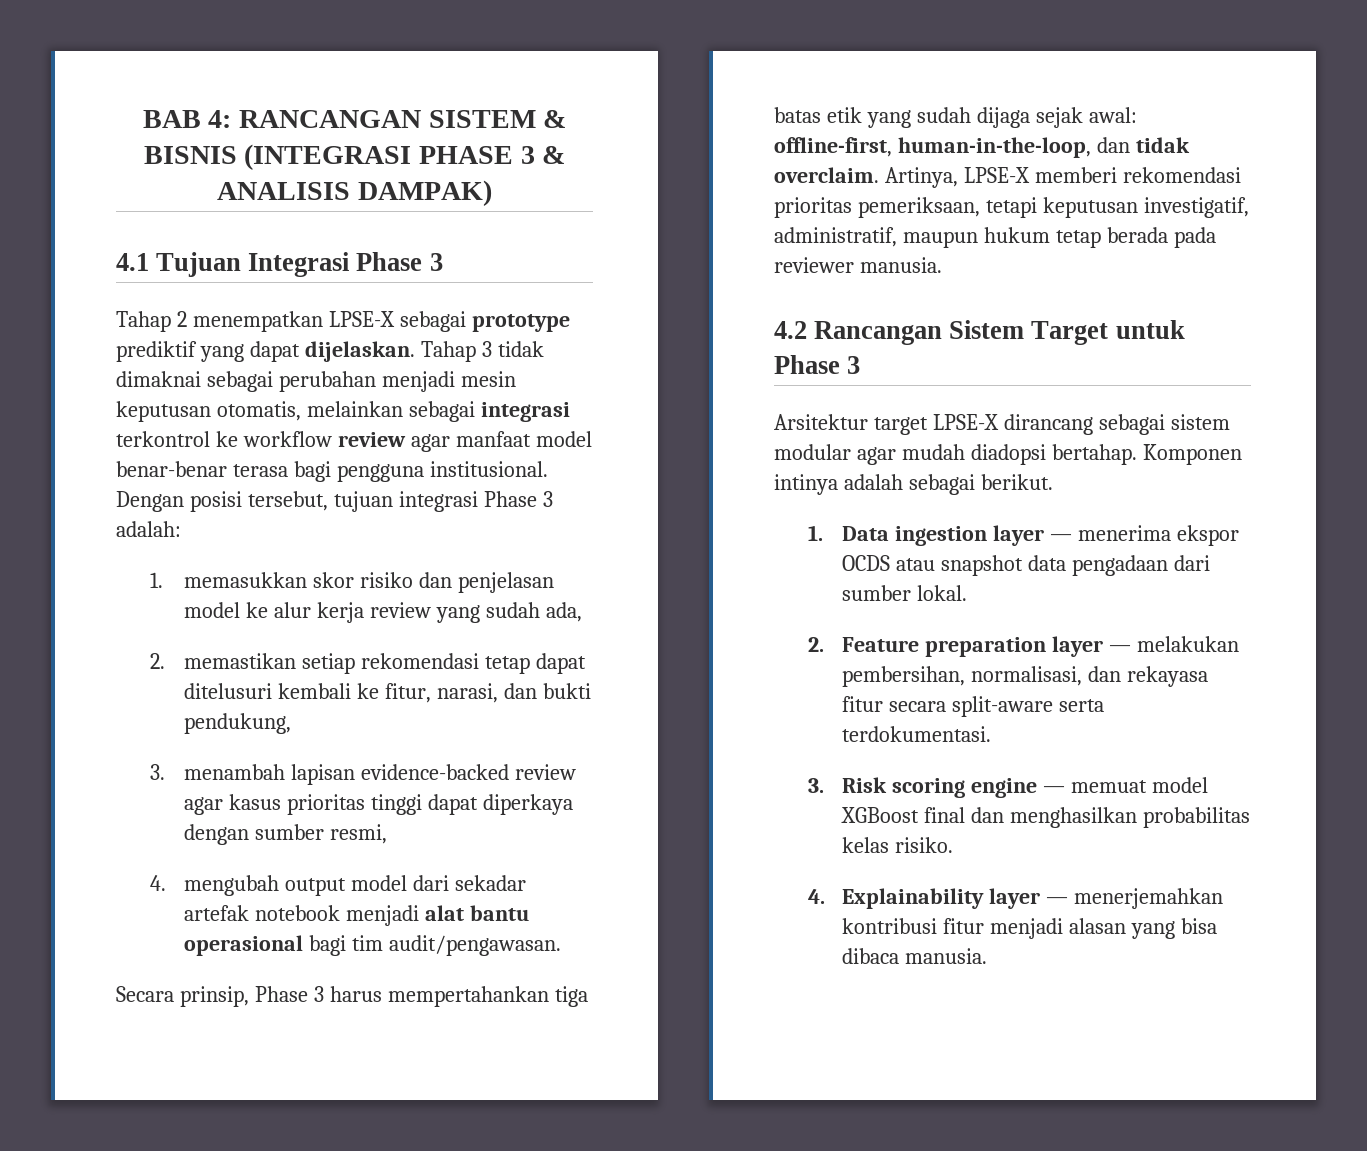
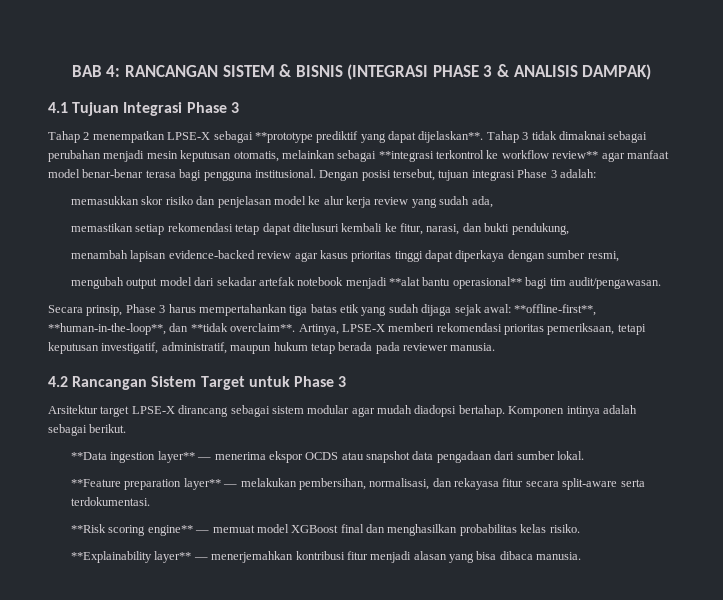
- Tahap 2 menempatkan LPSE-X sebagai prototype prediktif yang dapat dijelaskan.
+ Tahap 2 menempatkan LPSE-X sebagai **prototype prediktif yang dapat dijelaskan**.
- Tahap 3 tidak dimaknai sebagai perubahan menjadi mesin keputusan otomatis, melainkan sebagai integrasi terkontrol ke workflow review agar manfaat model benar-benar terasa bagi pengguna institusional.
+ Tahap 3 tidak dimaknai sebagai perubahan menjadi mesin keputusan otomatis, melainkan sebagai **integrasi terkontrol ke workflow review** agar manfaat model benar-benar terasa bagi pengguna institusional.
- 1. memasukkan skor risiko dan penjelasan model ke alur kerja review yang sudah ada,
+ memasukkan skor risiko dan penjelasan model ke alur kerja review yang sudah ada,
- 2. memastikan setiap rekomendasi tetap dapat ditelusuri kembali ke fitur, narasi, dan bukti pendukung,
+ memastikan setiap rekomendasi tetap dapat ditelusuri kembali ke fitur, narasi, dan bukti pendukung,
- 3. menambah lapisan evidence-backed review agar kasus prioritas tinggi dapat diperkaya dengan sumber resmi,
+ menambah lapisan evidence-backed review agar kasus prioritas tinggi dapat diperkaya dengan sumber resmi,
- 4. mengubah output model dari sekadar artefak notebook menjadi alat bantu operasional bagi tim audit/pengawasan.
+ mengubah output model dari sekadar artefak notebook menjadi **alat bantu operasional** bagi tim audit/pengawasan.
- Secara prinsip, Phase 3 harus mempertahankan tiga batas etik yang sudah dijaga sejak awal: offline-first, human-in-the-loop, dan tidak overclaim.
+ Secara prinsip, Phase 3 harus mempertahankan tiga batas etik yang sudah dijaga sejak awal: **offline-first**, **human-in-the-loop**, dan **tidak overclaim**.
- 1. Data ingestion layer — menerima ekspor OCDS atau snapshot data pengadaan dari sumber lokal.
+ **Data ingestion layer** — menerima ekspor OCDS atau snapshot data pengadaan dari sumber lokal.
- 2. Feature preparation layer — melakukan pembersihan, normalisasi, dan rekayasa fitur secara split-aware serta terdokumentasi.
+ **Feature preparation layer** — melakukan pembersihan, normalisasi, dan rekayasa fitur secara split-aware serta terdokumentasi.
- 3. Risk scoring engine — memuat model XGBoost final dan menghasilkan probabilitas kelas risiko.
+ **Risk scoring engine** — memuat model XGBoost final dan menghasilkan probabilitas kelas risiko.
- 4. Explainability layer — menerjemahkan kontribusi fitur menjadi alasan yang bisa dibaca manusia.
+ **Explainability layer** — menerjemahkan kontribusi fitur menjadi alasan yang bisa dibaca manusia.

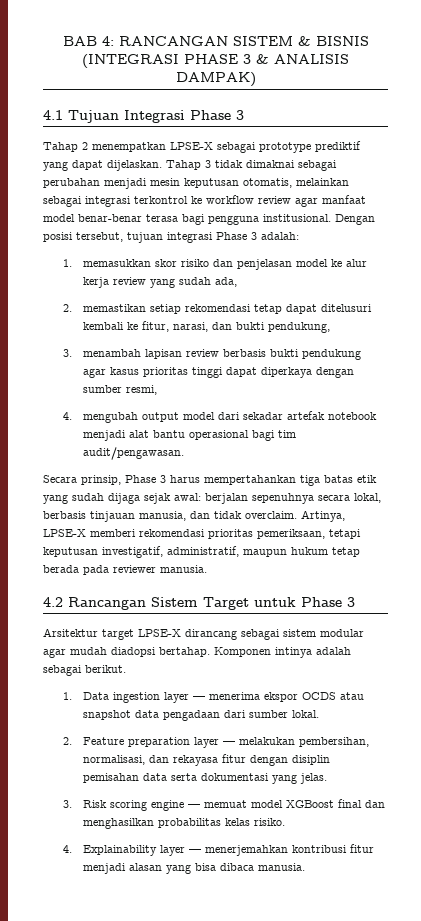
- Tahap 2 menempatkan LPSE-X sebagai **prototype prediktif yang dapat dijelaskan**.
+ Tahap 2 menempatkan LPSE-X sebagai prototype prediktif yang dapat dijelaskan.
- Tahap 3 tidak dimaknai sebagai perubahan menjadi mesin keputusan otomatis, melainkan sebagai **integrasi terkontrol ke workflow review** agar manfaat model benar-benar terasa bagi pengguna institusional.
+ Tahap 3 tidak dimaknai sebagai perubahan menjadi mesin keputusan otomatis, melainkan sebagai integrasi terkontrol ke workflow review agar manfaat model benar-benar terasa bagi pengguna institusional.
- memasukkan skor risiko dan penjelasan model ke alur kerja review yang sudah ada,
+ 1. memasukkan skor risiko dan penjelasan model ke alur kerja review yang sudah ada,
- memastikan setiap rekomendasi tetap dapat ditelusuri kembali ke fitur, narasi, dan bukti pendukung,
+ 2. memastikan setiap rekomendasi tetap dapat ditelusuri kembali ke fitur, narasi, dan bukti pendukung,
- menambah lapisan evidence-backed review agar kasus prioritas tinggi dapat diperkaya dengan sumber resmi,
+ 3. menambah lapisan review berbasis bukti pendukung agar kasus prioritas tinggi dapat diperkaya dengan sumber resmi,
- mengubah output model dari sekadar artefak notebook menjadi **alat bantu operasional** bagi tim audit/pengawasan.
+ 4. mengubah output model dari sekadar artefak notebook menjadi alat bantu operasional bagi tim audit/pengawasan.
- Secara prinsip, Phase 3 harus mempertahankan tiga batas etik yang sudah dijaga sejak awal: **offline-first**, **human-in-the-loop**, dan **tidak overclaim**.
+ Secara prinsip, Phase 3 harus mempertahankan tiga batas etik yang sudah dijaga sejak awal: berjalan sepenuhnya secara lokal, berbasis tinjauan manusia, dan tidak overclaim.
- **Data ingestion layer** — menerima ekspor OCDS atau snapshot data pengadaan dari sumber lokal.
+ 1. Data ingestion layer — menerima ekspor OCDS atau snapshot data pengadaan dari sumber lokal.
- **Feature preparation layer** — melakukan pembersihan, normalisasi, dan rekayasa fitur secara split-aware serta terdokumentasi.
- **Risk scoring engine** — memuat model XGBoost final dan menghasilkan probabilitas kelas risiko.
+ 2. Feature preparation layer — melakukan pembersihan, normalisasi, dan rekayasa fitur dengan disiplin pemisahan data serta dokumentasi yang jelas.
+ 3. Risk scoring engine — memuat model XGBoost final dan menghasilkan probabilitas kelas risiko.
- **Explainability layer** — menerjemahkan kontribusi fitur menjadi alasan yang bisa dibaca manusia.
+ 4. Explainability layer — menerjemahkan kontribusi fitur menjadi alasan yang bisa dibaca manusia.

